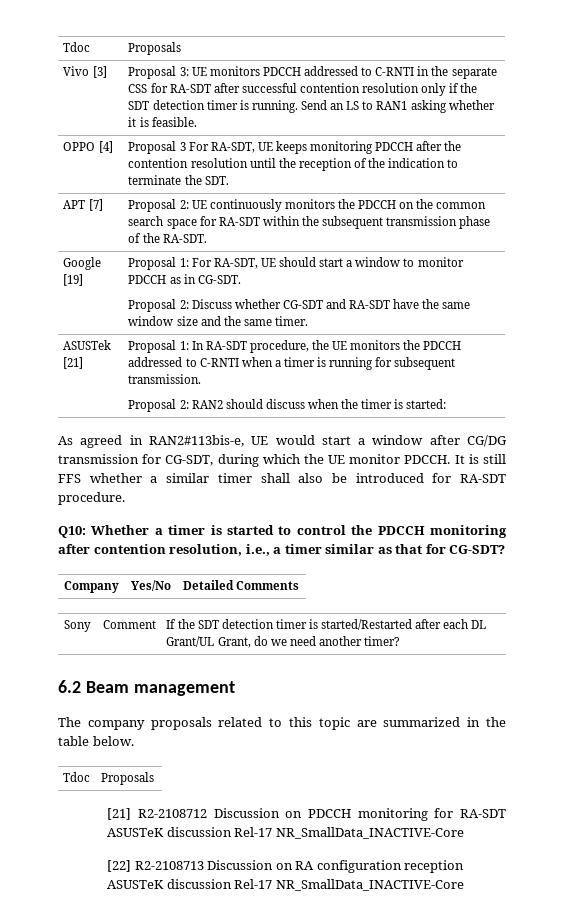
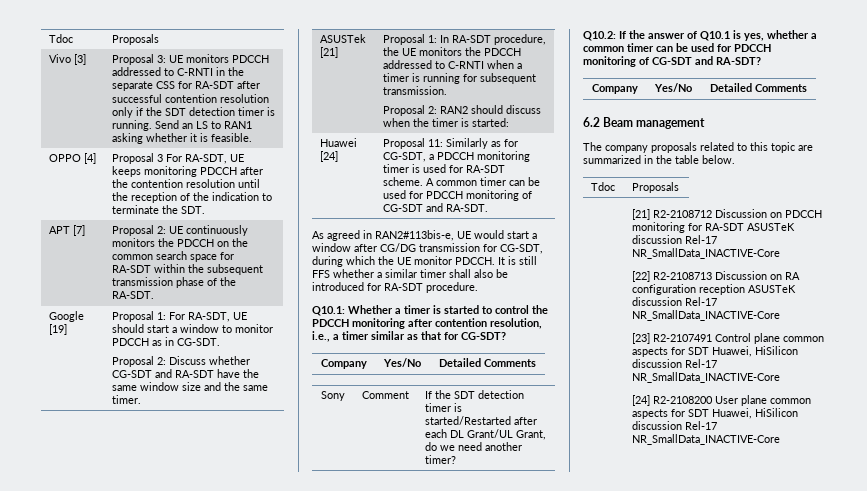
+ Huawei [24] | Proposal 11: Similarly as for CG-SDT, a PDCCH monitoring timer is used for RA-SDT scheme. A common timer can be used for PDCCH monitoring of CG-SDT and RA-SDT.
- Q10: Whether a timer is started to control the PDCCH monitoring after contention resolution, i.e., a timer similar as that for CG-SDT?
+ Q10.1: Whether a timer is started to control the PDCCH monitoring after contention resolution, i.e., a timer similar as that for CG-SDT?
+ Q10.2: If the answer of Q10.1 is yes, whether a common timer can be used for PDCCH monitoring of CG-SDT and RA-SDT?
+ Company | Yes/No | Detailed Comments
+ [23] R2-2107491 Control plane common aspects for SDT Huawei, HiSilicon discussion Rel-17 NR_SmallData_INACTIVE-Core
+ [24] R2-2108200 User plane common aspects for SDT Huawei, HiSilicon discussion Rel-17 NR_SmallData_INACTIVE-Core

